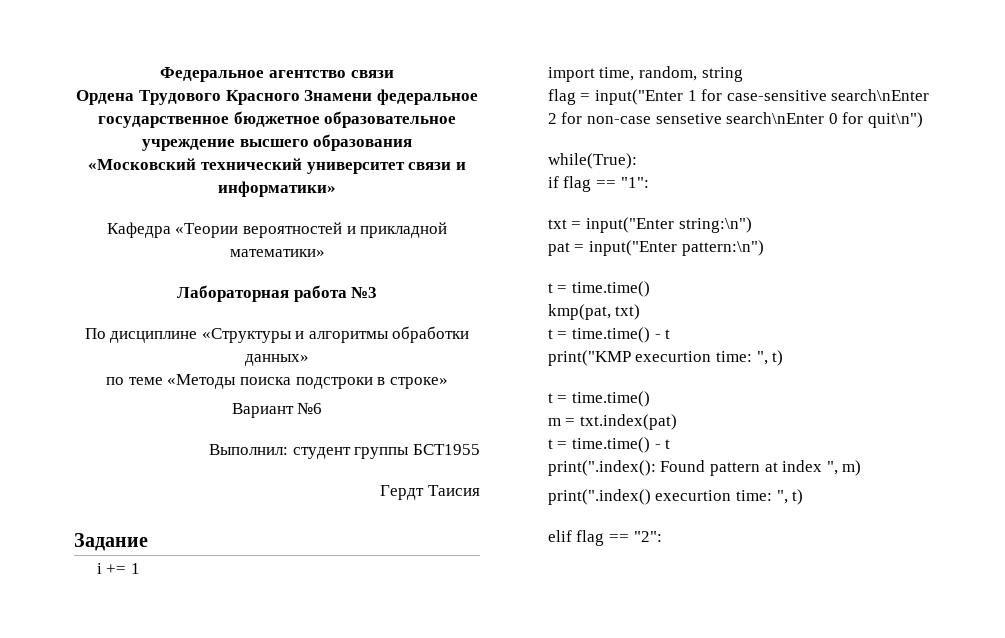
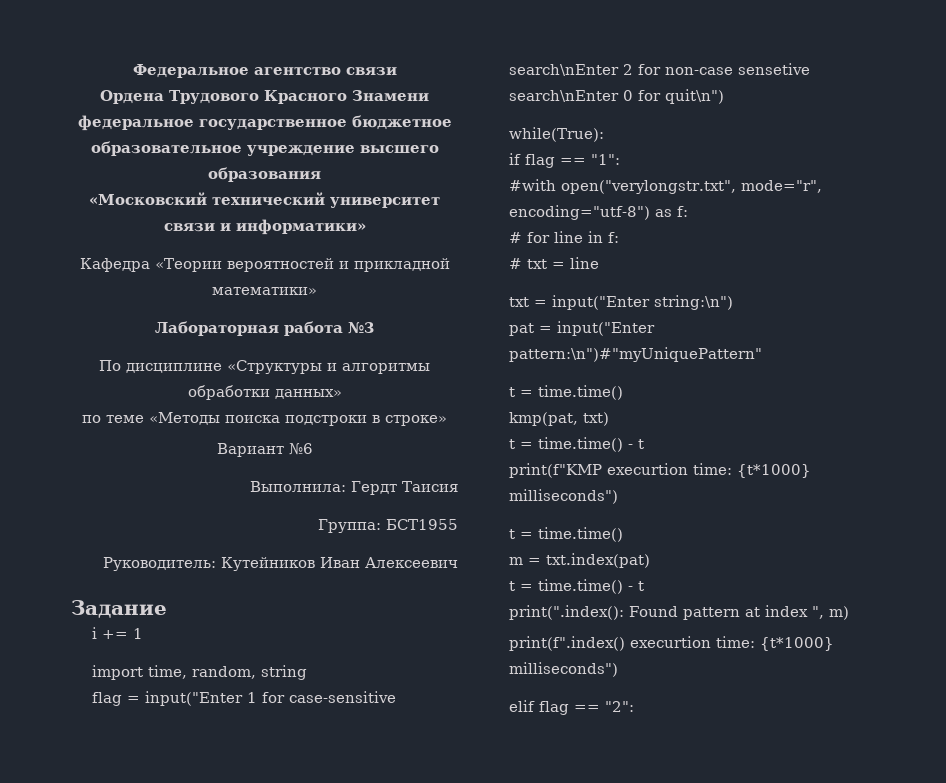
- Выполнил: студент группы БСТ1955
- Гердт Таисия
+ Выполнила: Гердт Таисия
+ Группа: БСТ1955
+ Руководитель: Кутейников Иван Алексеевич
+ #with open("verylongstr.txt", mode="r", encoding="utf-8") as f:
+ # for line in f:
+ # txt = line
- pat = input("Enter pattern:\n")
+ pat = input("Enter pattern:\n")#"myUniquePattern"
- print("KMP execurtion time: ", t)
+ print(f"KMP execurtion time: {t*1000} milliseconds")
- print(".index() execurtion time: ", t)
+ print(f".index() execurtion time: {t*1000} milliseconds")

